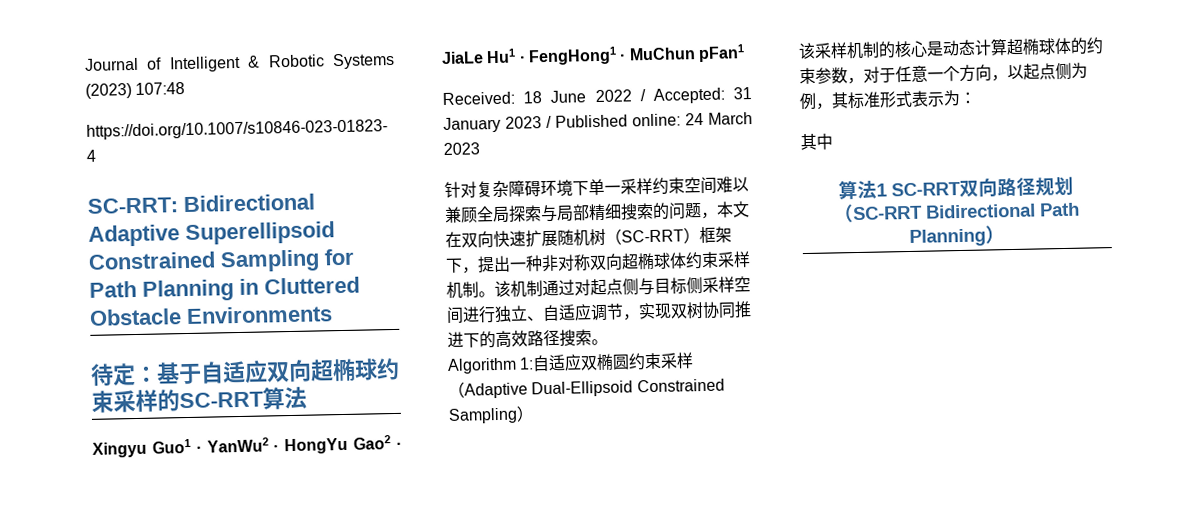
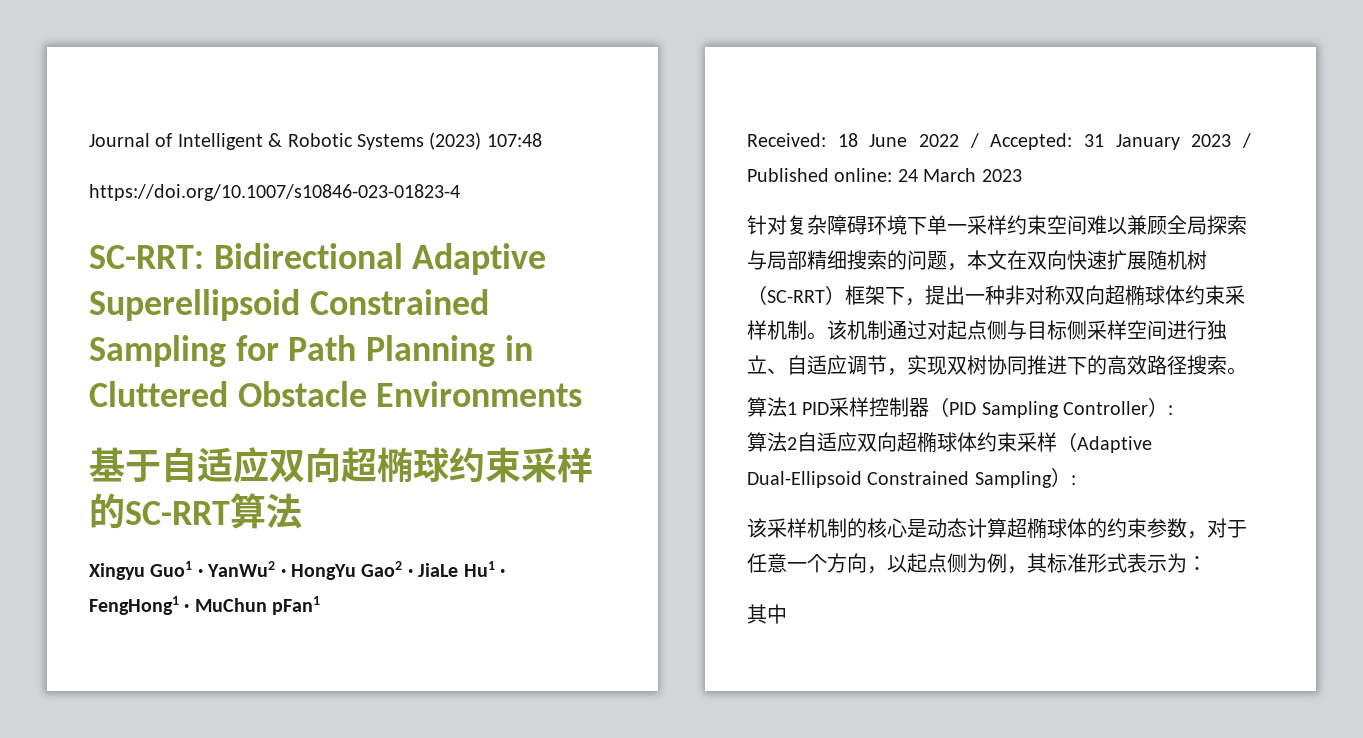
- 待定：基于自适应双向超椭球约束采样的SC-RRT算法
+ 基于自适应双向超椭球约束采样的SC-RRT算法
- Algorithm 1:自适应双椭圆约束采样（Adaptive Dual-Ellipsoid Constrained Sampling）
+ 算法1 PID采样控制器（PID Sampling Controller）:
+ 算法2自适应双向超椭球体约束采样（Adaptive Dual-Ellipsoid Constrained Sampling）:
- 算法1 SC-RRT双向路径规划（SC-RRT Bidirectional Path Planning）

